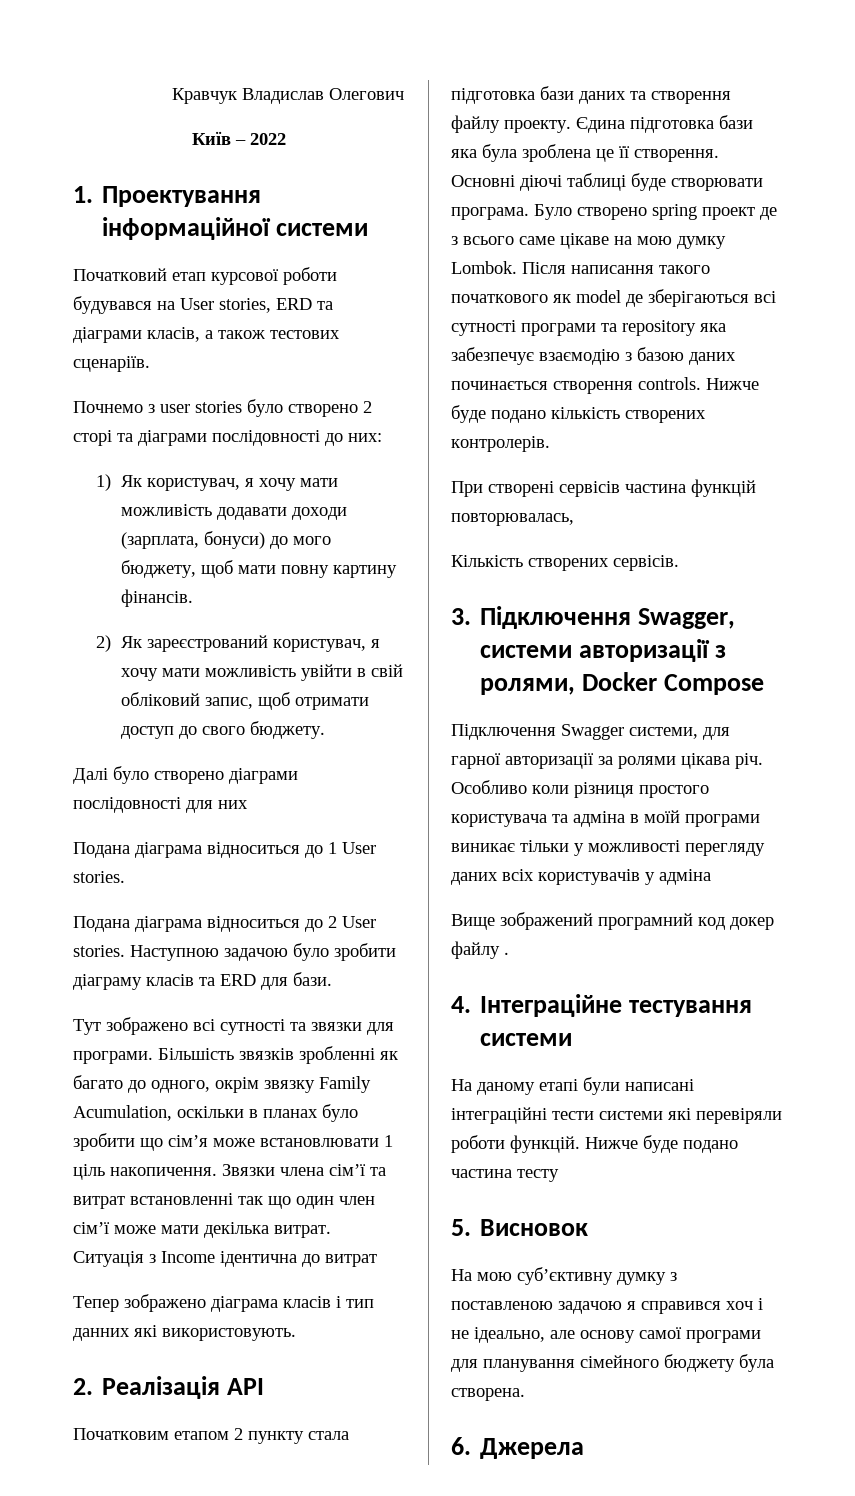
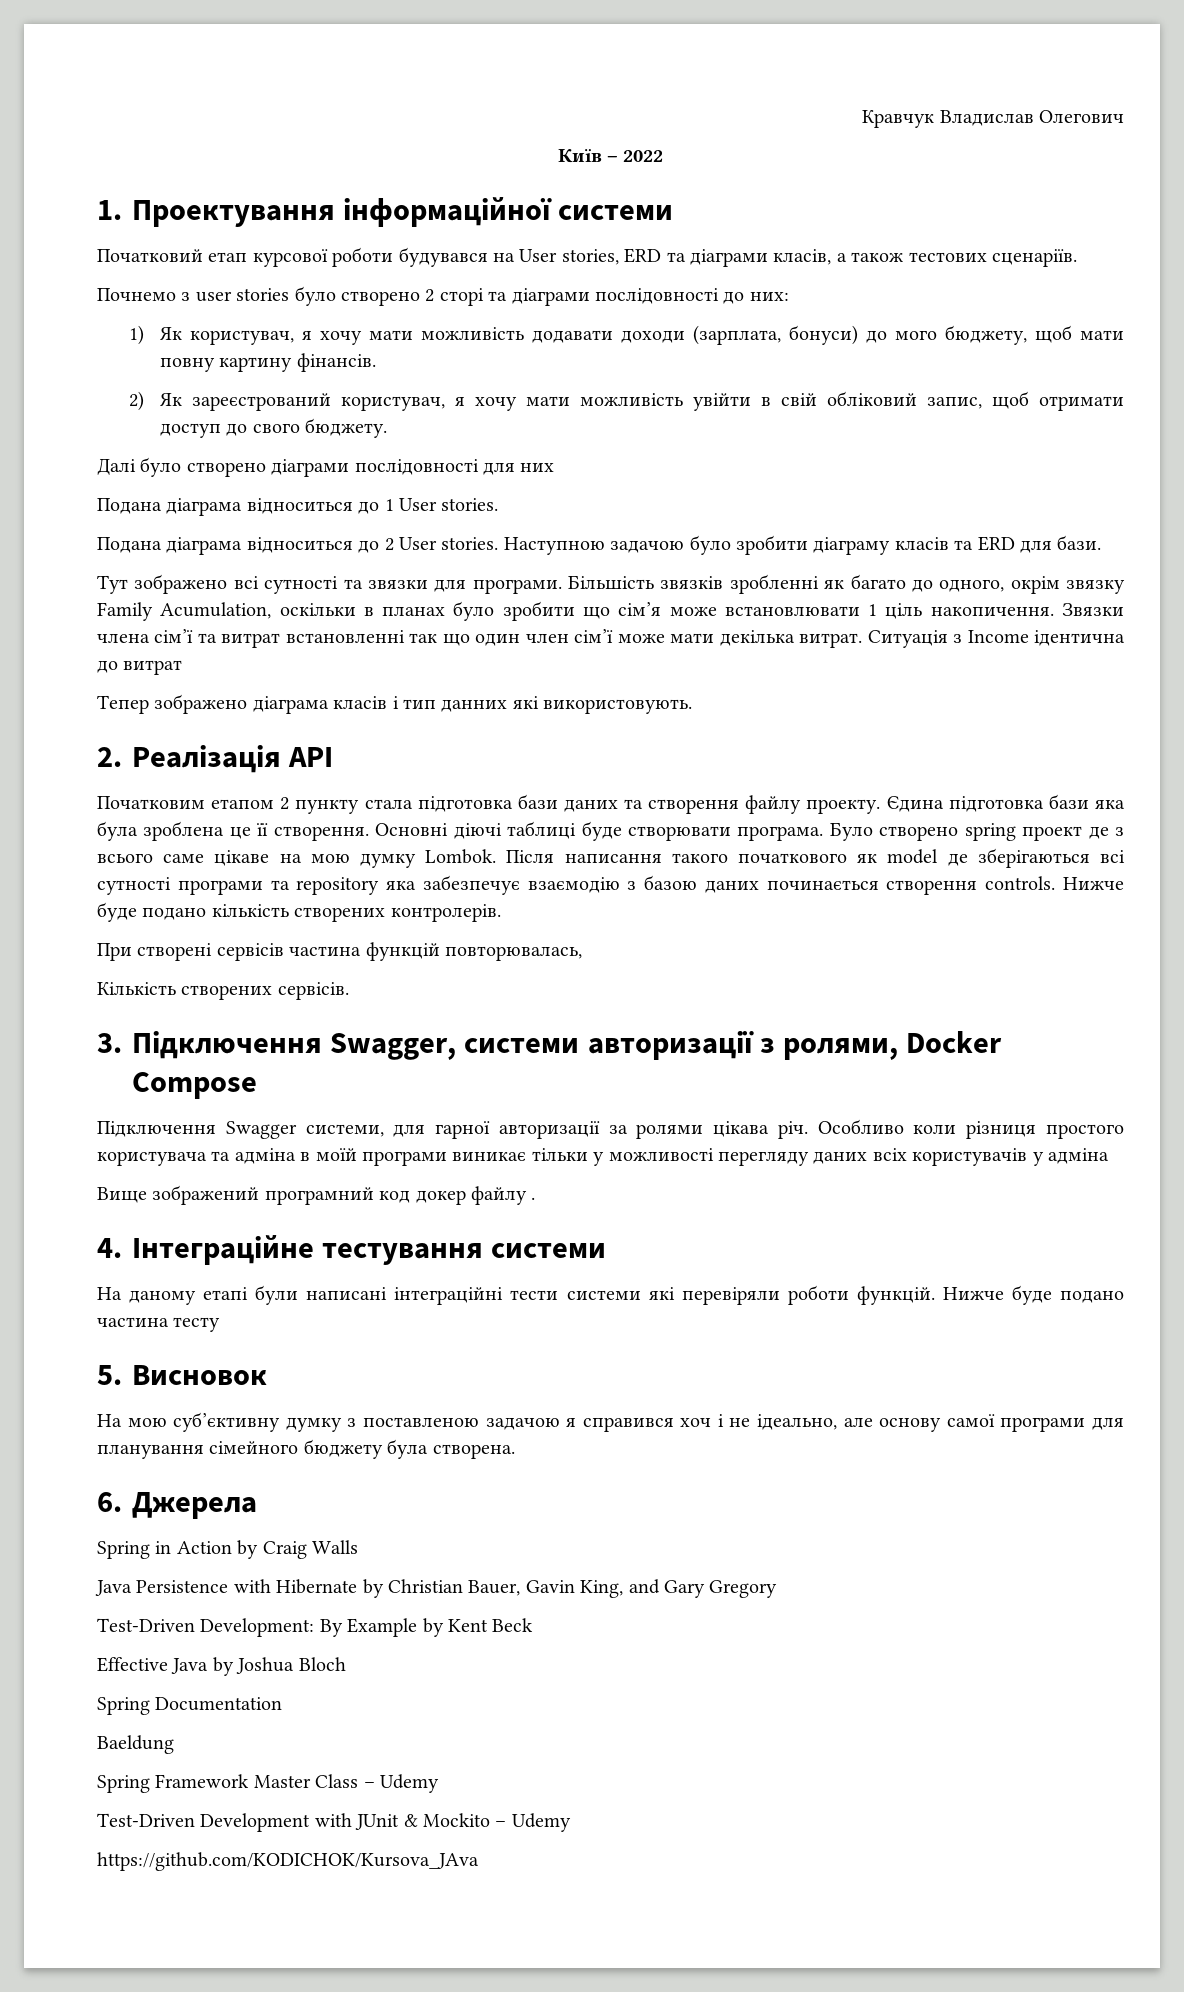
+ Spring in Action by Craig Walls
+ Java Persistence with Hibernate by Christian Bauer, Gavin King, and Gary Gregory
+ Test-Driven Development: By Example by Kent Beck
+ Effective Java by Joshua Bloch
+ Spring Documentation
+ Baeldung
+ Spring Framework Master Class – Udemy
+ Test-Driven Development with JUnit & Mockito – Udemy
+ https://github.com/KODICHOK/Kursova_JAva

